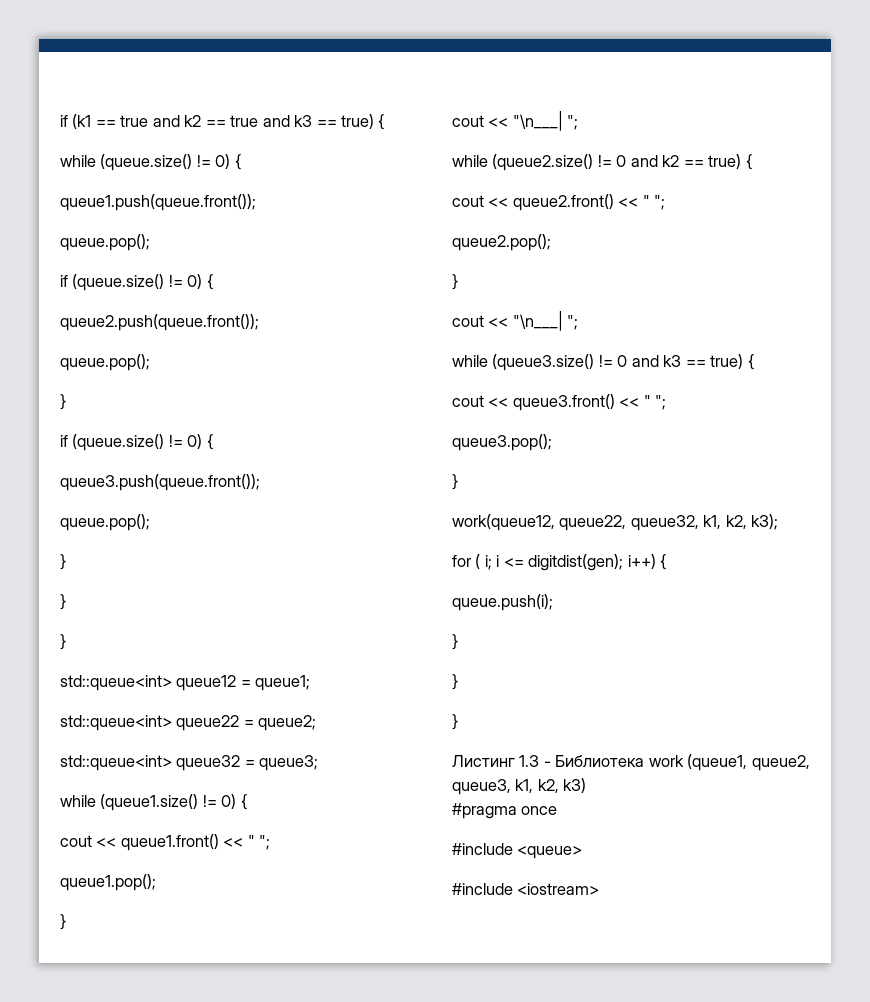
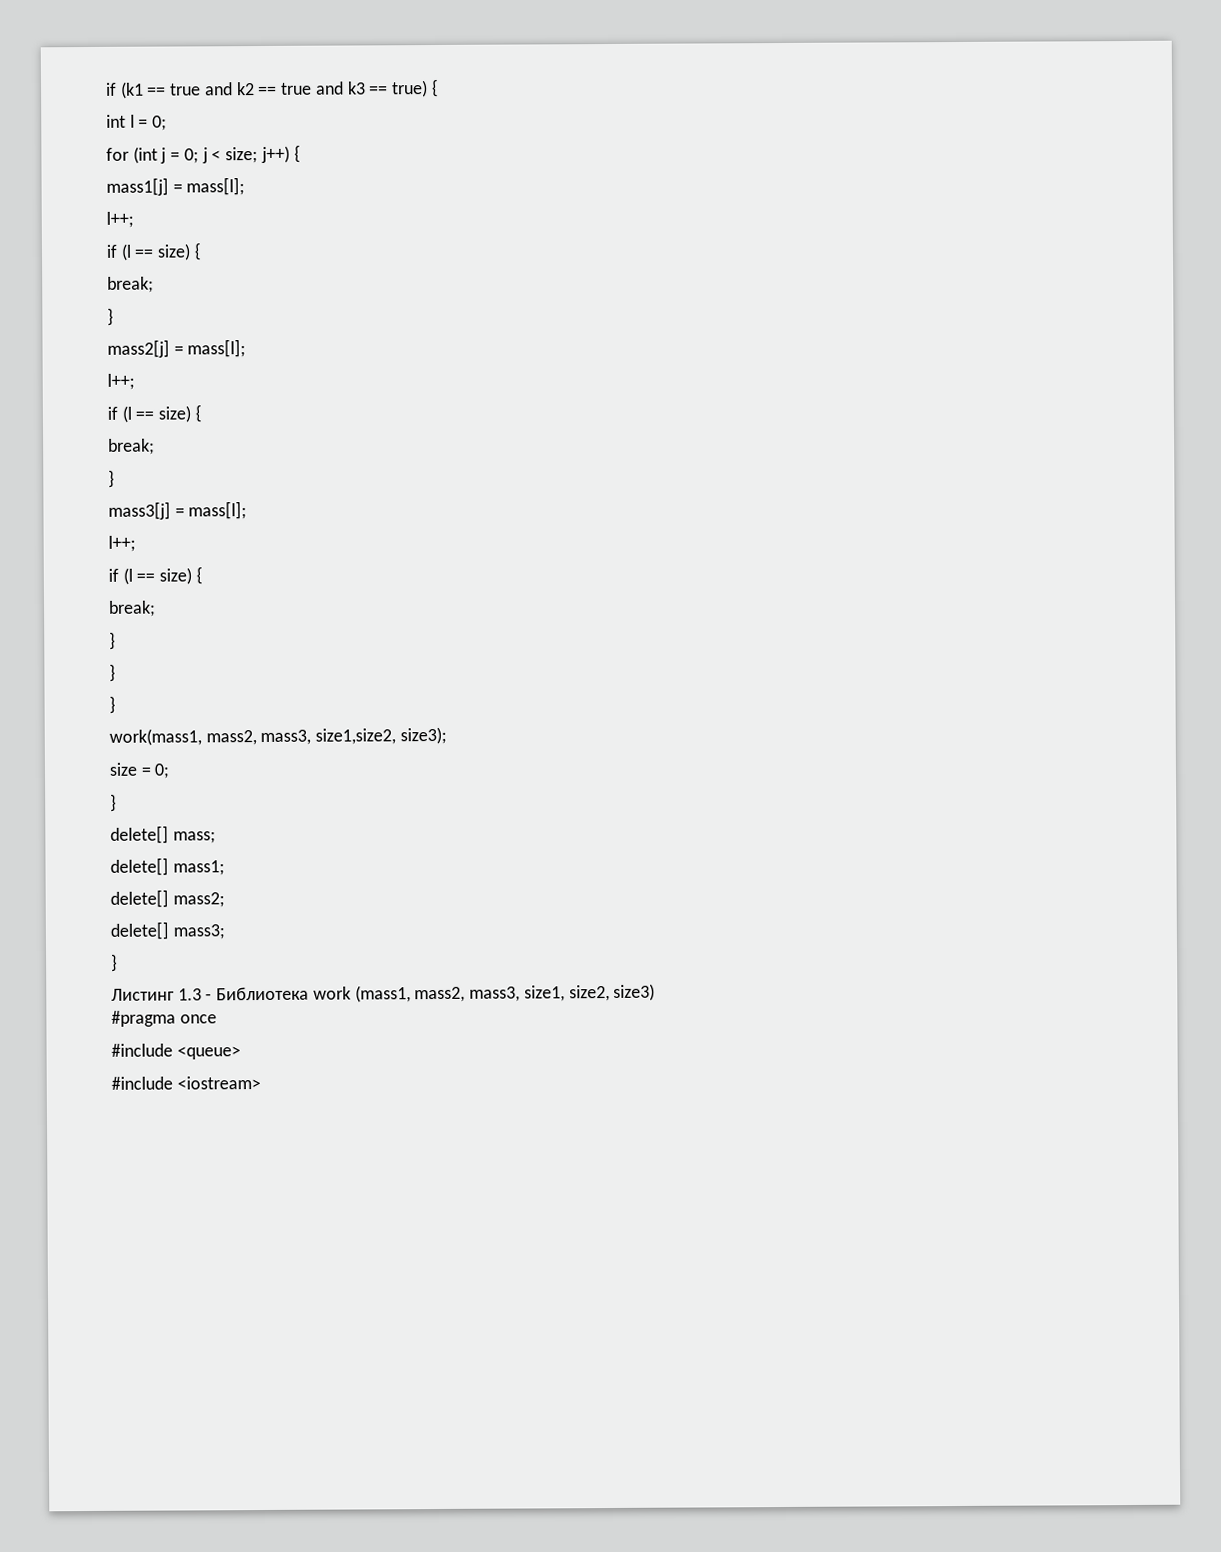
- while (queue.size() != 0) {
- queue1.push(queue.front());
- queue.pop();
- if (queue.size() != 0) {
- queue2.push(queue.front());
- queue.pop();
+ int l = 0;
+ for (int j = 0; j < size; j++) {
+ mass1[j] = mass[l];
+ l++;
+ if (l == size) {
+ break;
  }
- if (queue.size() != 0) {
- queue3.push(queue.front());
- queue.pop();
+ mass2[j] = mass[l];
+ l++;
+ if (l == size) {
+ break;
+ }
+ mass3[j] = mass[l];
+ l++;
+ if (l == size) {
+ break;
  }
  }
  }
- std::queue<int> queue12 = queue1;
- std::queue<int> queue22 = queue2;
- std::queue<int> queue32 = queue3;
- while (queue1.size() != 0) {
- cout << queue1.front() << " ";
- queue1.pop();
+ work(mass1, mass2, mass3, size1,size2, size3);
+ size = 0;
  }
- cout << "\n___| ";
- while (queue2.size() != 0 and k2 == true) {
- cout << queue2.front() << " ";
- queue2.pop();
- }
- cout << "\n___| ";
- while (queue3.size() != 0 and k3 == true) {
- cout << queue3.front() << " ";
- queue3.pop();
- }
- work(queue12, queue22, queue32, k1, k2, k3);
- for ( i; i <= digitdist(gen); i++) {
- queue.push(i);
- }
- }
+ delete[] mass;
+ delete[] mass1;
+ delete[] mass2;
+ delete[] mass3;
- Листинг 1.3 - Библиотека work (queue1, queue2, queue3, k1, k2, k3)
+ Листинг 1.3 - Библиотека work (mass1, mass2, mass3, size1, size2, size3)

